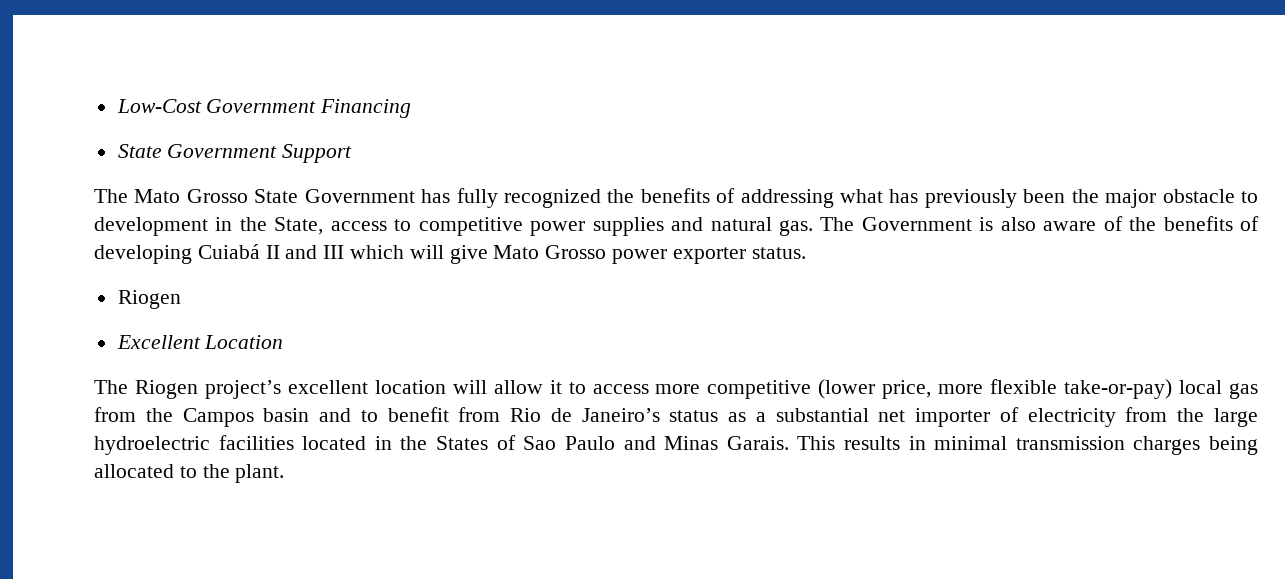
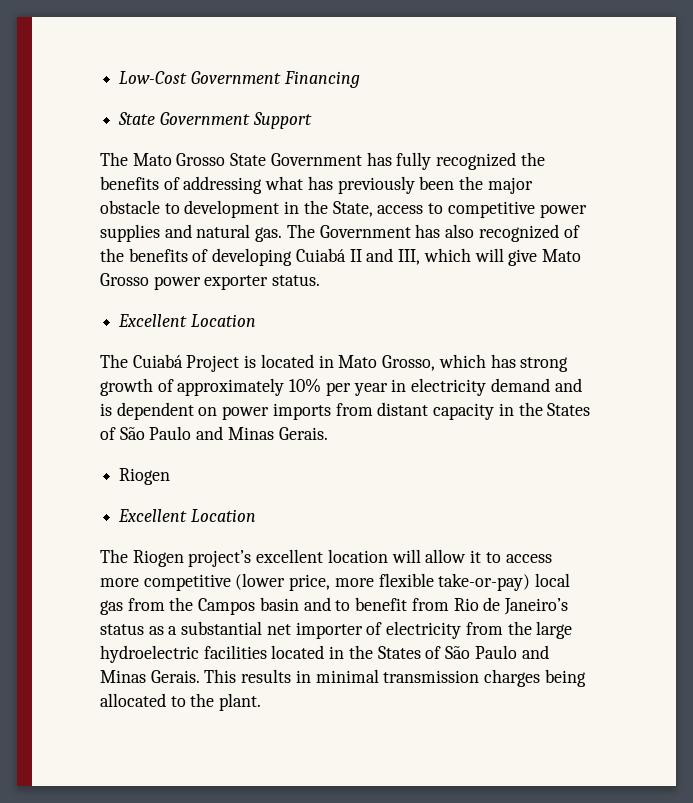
- The Government is also aware of the benefits of developing Cuiabá II and III which will give Mato Grosso power exporter status.
+ The Government has also recognized of the benefits of developing Cuiabá II and III, which will give Mato Grosso power exporter status.
+ Excellent Location
+ The Cuiabá Project is located in Mato Grosso, which has strong growth of approximately 10% per year in electricity demand and is dependent on power imports from distant capacity in the States of São Paulo and Minas Gerais.
- The Riogen project’s excellent location will allow it to access more competitive (lower price, more flexible take-or-pay) local gas from the Campos basin and to benefit from Rio de Janeiro’s status as a substantial net importer of electricity from the large hydroelectric facilities located in the States of Sao Paulo and Minas Garais.
+ The Riogen project’s excellent location will allow it to access more competitive (lower price, more flexible take-or-pay) local gas from the Campos basin and to benefit from Rio de Janeiro’s status as a substantial net importer of electricity from the large hydroelectric facilities located in the States of São Paulo and Minas Gerais.

